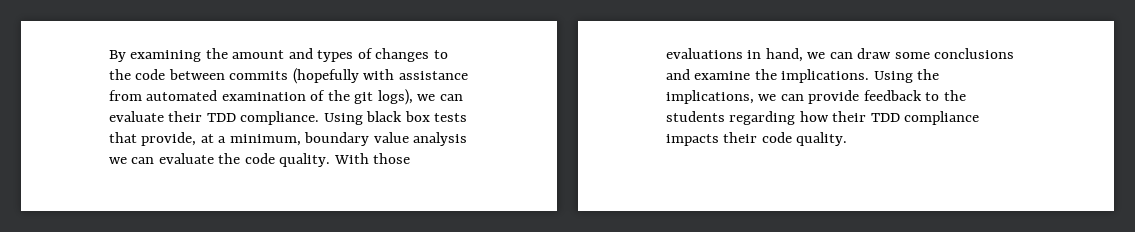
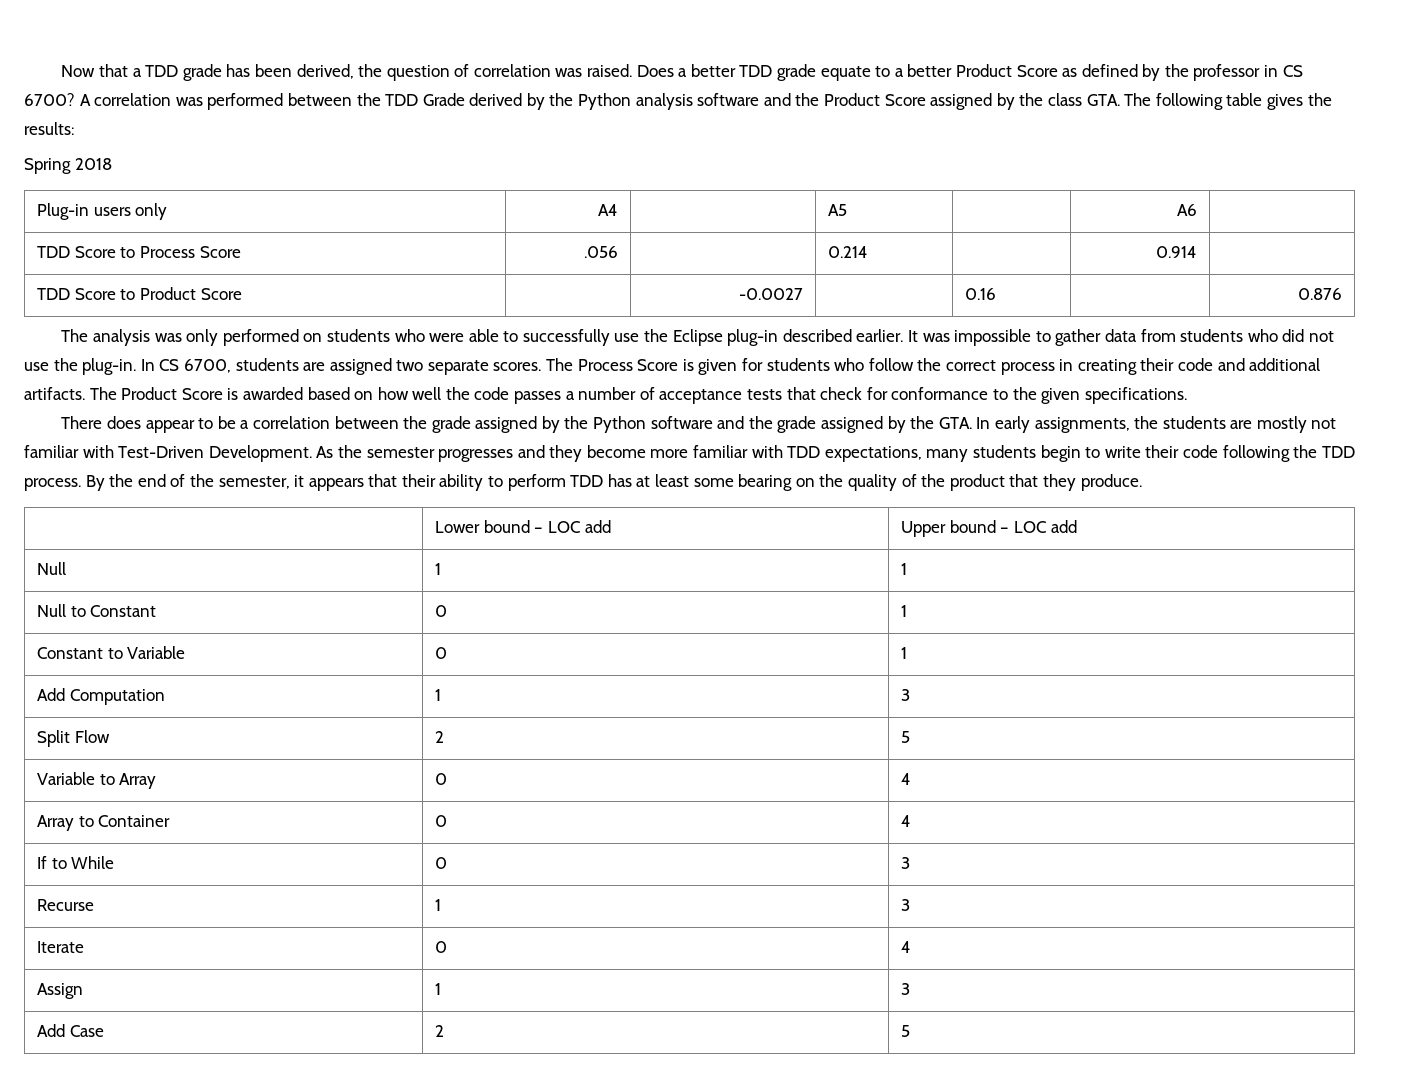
- By examining the amount and types of changes to the code between commits (hopefully with assistance from automated examination of the git logs), we can evaluate their TDD compliance. Using black box tests that provide, at a minimum, boundary value analysis we can evaluate the code quality. With those evaluations in hand, we can draw some conclusions and examine the implications. Using the implications, we can provide feedback to the students regarding how their TDD compliance impacts their code quality.
+ Now that a TDD grade has been derived, the question of correlation was raised. Does a better TDD grade equate to a better Product Score as defined by the professor in CS 6700? A correlation was performed between the TDD Grade derived by the Python analysis software and the Product Score assigned by the class GTA. The following table gives the results:
+ Spring 2018
+ Plug-in users only | A4 | | A5 | | A6 |
+ TDD Score to Process Score | .056 | | 0.214 | | 0.914 |
+ TDD Score to Product Score | | -0.0027 | | 0.16 | | 0.876
+ The analysis was only performed on students who were able to successfully use the Eclipse plug-in described earlier. It was impossible to gather data from students who did not use the plug-in. In CS 6700, students are assigned two separate scores. The Process Score is given for students who follow the correct process in creating their code and additional artifacts. The Product Score is awarded based on how well the code passes a number of acceptance tests that check for conformance to the given specifications.
+ There does appear to be a correlation between the grade assigned by the Python software and the grade assigned by the GTA. In early assignments, the students are mostly not familiar with Test-Driven Development. As the semester progresses and they become more familiar with TDD expectations, many students begin to write their code following the TDD process. By the end of the semester, it appears that their ability to perform TDD has at least some bearing on the quality of the product that they produce.
+ | Lower bound – LOC add | Upper bound – LOC add
+ Null | 1 | 1
+ Null to Constant | 0 | 1
+ Constant to Variable | 0 | 1
+ Add Computation | 1 | 3
+ Split Flow | 2 | 5
+ Variable to Array | 0 | 4
+ Array to Container | 0 | 4
+ If to While | 0 | 3
+ Recurse | 1 | 3
+ Iterate | 0 | 4
+ Assign | 1 | 3
+ Add Case | 2 | 5

